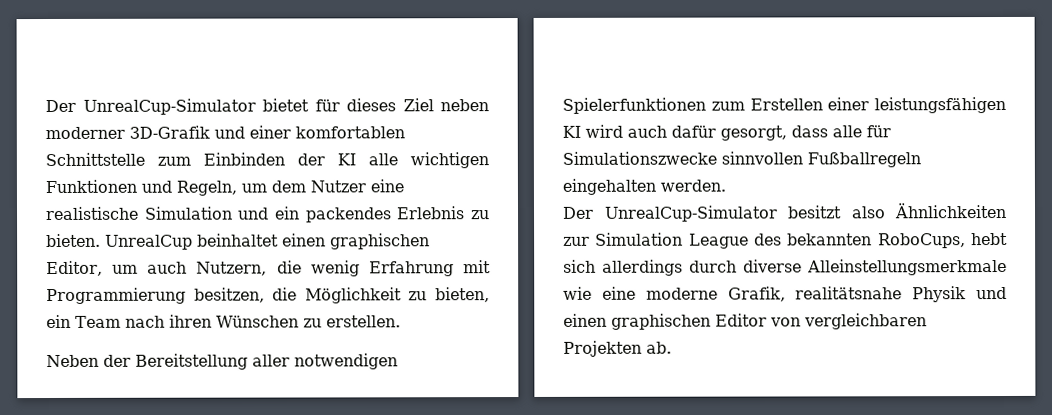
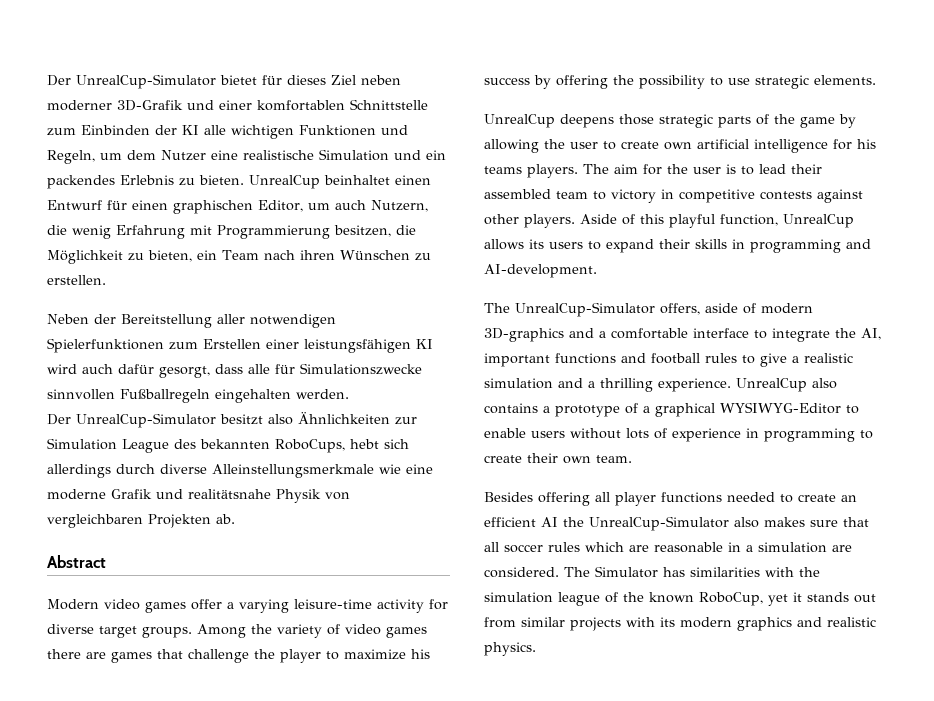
- UnrealCup beinhaltet einen graphischen Editor, um auch Nutzern, die wenig Erfahrung mit Programmierung besitzen, die Möglichkeit zu bieten, ein Team nach ihren Wünschen zu erstellen.
+ UnrealCup beinhaltet einen Entwurf für einen graphischen Editor, um auch Nutzern, die wenig Erfahrung mit Programmierung besitzen, die Möglichkeit zu bieten, ein Team nach ihren Wünschen zu erstellen.
- Der UnrealCup-Simulator besitzt also Ähnlichkeiten zur Simulation League des bekannten RoboCups, hebt sich allerdings durch diverse Alleinstellungsmerkmale wie eine moderne Grafik, realitätsnahe Physik und einen graphischen Editor von vergleichbaren Projekten ab.
+ Der UnrealCup-Simulator besitzt also Ähnlichkeiten zur Simulation League des bekannten RoboCups, hebt sich allerdings durch diverse Alleinstellungsmerkmale wie eine moderne Grafik und realitätsnahe Physik von vergleichbaren Projekten ab.
+ Abstract
+ Modern video games offer a varying leisure-time activity for diverse target groups. Among the variety of video games there are games that challenge the player to maximize his success by offering the possibility to use strategic elements.
+ UnrealCup deepens those strategic parts of the game by allowing the user to create own artificial intelligence for his teams players. The aim for the user is to lead their assembled team to victory in competitive contests against other players. Aside of this playful function, UnrealCup allows its users to expand their skills in programming and AI-development.
+ The UnrealCup-Simulator offers, aside of modern 3D-graphics and a comfortable interface to integrate the AI, important functions and football rules to give a realistic simulation and a thrilling experience. UnrealCup also contains a prototype of a graphical WYSIWYG-Editor to enable users without lots of experience in programming to create their own team.
+ Besides offering all player functions needed to create an efficient AI the UnrealCup-Simulator also makes sure that all soccer rules which are reasonable in a simulation are considered. The Simulator has similarities with the simulation league of the known RoboCup, yet it stands out from similar projects with its modern graphics and realistic physics.

